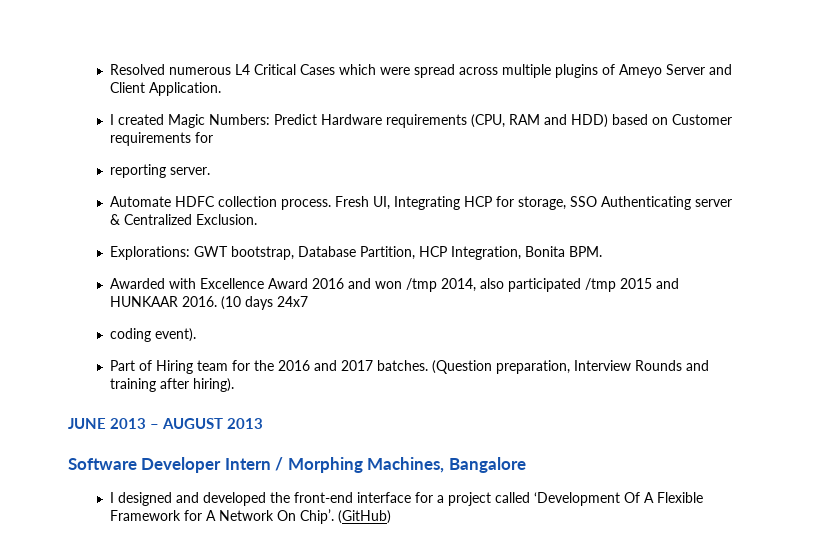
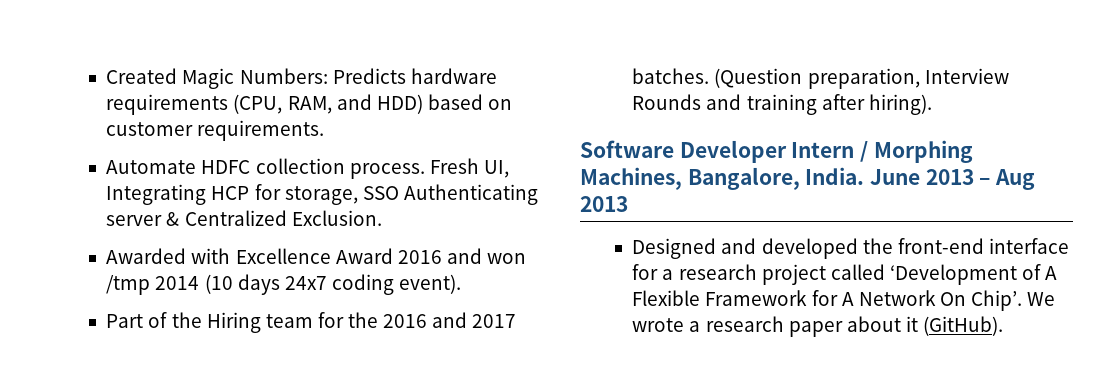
- Resolved numerous L4 Critical Cases which were spread across multiple plugins of Ameyo Server and Client Application.
- I created Magic Numbers: Predict Hardware requirements (CPU, RAM and HDD) based on Customer requirements for
- reporting server.
+ Created Magic Numbers: Predicts hardware requirements (CPU, RAM, and HDD) based on customer requirements.
- Explorations: GWT bootstrap, Database Partition, HCP Integration, Bonita BPM.
- Awarded with Excellence Award 2016 and won /tmp 2014, also participated /tmp 2015 and HUNKAAR 2016. (10 days 24x7
- coding event).
+ Awarded with Excellence Award 2016 and won /tmp 2014 (10 days 24x7 coding event).
- Part of Hiring team for the 2016 and 2017 batches.
+ Part of the Hiring team for the 2016 and 2017 batches.
- JUNE 2013 – AUGUST 2013
- Software Developer Intern / Morphing Machines, Bangalore
- I designed and developed the front-end interface for a project called ‘Development Of A Flexible Framework for A Network On Chip’.
+ Software Developer Intern / Morphing Machines, Bangalore, India. June 2013 – Aug 2013
+ Designed and developed the front-end interface for a research project called ‘Development of A Flexible Framework for A Network On Chip’.
- (GitHub)
+ We wrote a research paper about it (GitHub).

